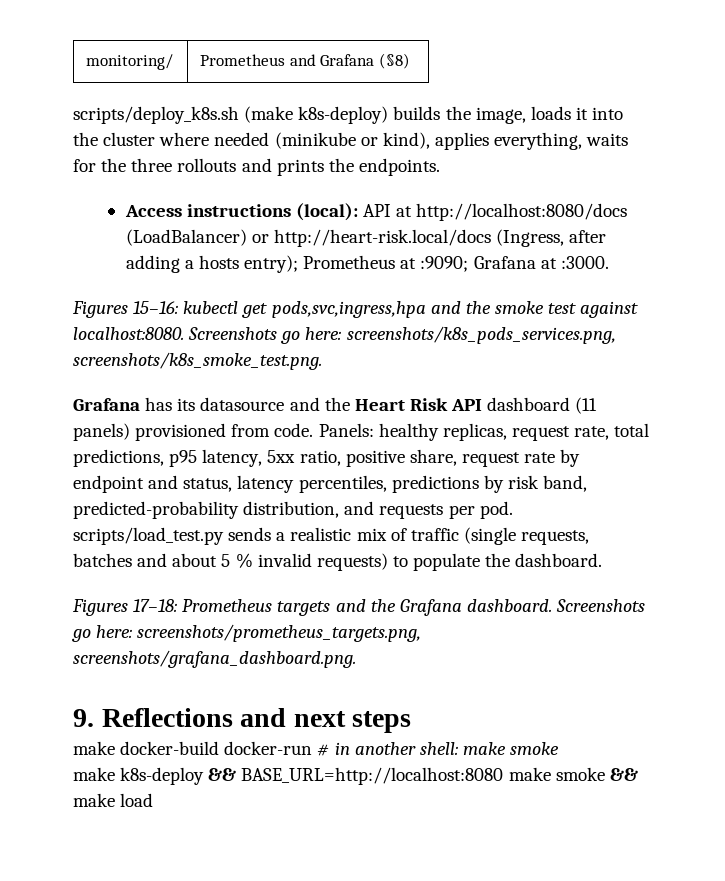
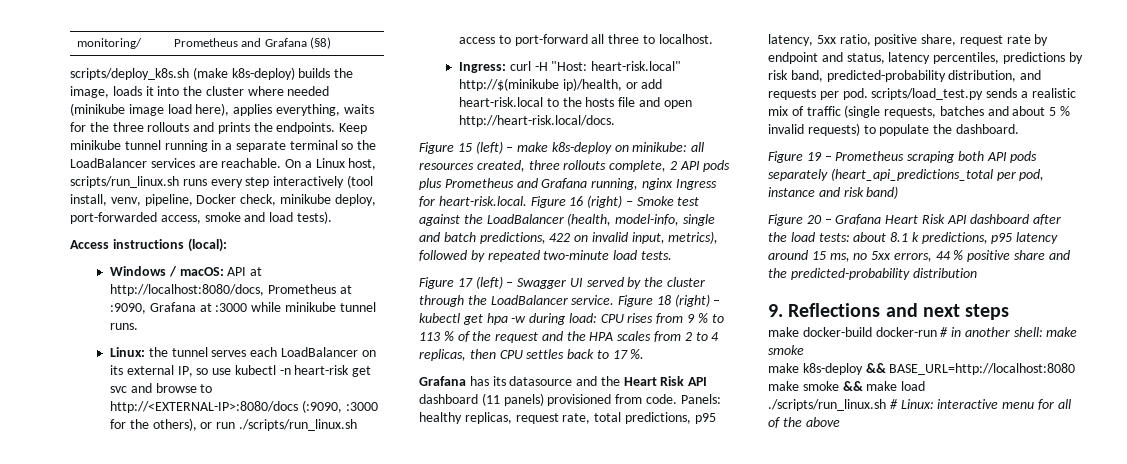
- scripts/deploy_k8s.sh (make k8s-deploy) builds the image, loads it into the cluster where needed (minikube or kind), applies everything, waits for the three rollouts and prints the endpoints.
- Access instructions (local): API at http://localhost:8080/docs (LoadBalancer) or http://heart-risk.local/docs (Ingress, after adding a hosts entry); Prometheus at :9090; Grafana at :3000.
- Figures 15–16: kubectl get pods,svc,ingress,hpa and the smoke test against localhost:8080. Screenshots go here: screenshots/k8s_pods_services.png, screenshots/k8s_smoke_test.png.
+ scripts/deploy_k8s.sh (make k8s-deploy) builds the image, loads it into the cluster where needed (minikube image load here), applies everything, waits for the three rollouts and prints the endpoints. Keep minikube tunnel running in a separate terminal so the LoadBalancer services are reachable. On a Linux host, scripts/run_linux.sh runs every step interactively (tool install, venv, pipeline, Docker check, minikube deploy, port-forwarded access, smoke and load tests).
+ Access instructions (local):
+ Windows / macOS: API at http://localhost:8080/docs, Prometheus at :9090, Grafana at :3000 while minikube tunnel runs.
+ Linux: the tunnel serves each LoadBalancer on its external IP, so use kubectl -n heart-risk get svc and browse to http://<EXTERNAL-IP>:8080/docs (:9090, :3000 for the others), or run ./scripts/run_linux.sh access to port-forward all three to localhost.
+ Ingress: curl -H "Host: heart-risk.local" http://$(minikube ip)/health, or add heart-risk.local to the hosts file and open http://heart-risk.local/docs.
+ Figure 15 (left) – make k8s-deploy on minikube: all resources created, three rollouts complete, 2 API pods plus Prometheus and Grafana running, nginx Ingress for heart-risk.local. Figure 16 (right) – Smoke test against the LoadBalancer (health, model-info, single and batch predictions, 422 on invalid input, metrics), followed by repeated two-minute load tests.
+ Figure 17 (left) – Swagger UI served by the cluster through the LoadBalancer service. Figure 18 (right) – kubectl get hpa -w during load: CPU rises from 9 % to 113 % of the request and the HPA scales from 2 to 4 replicas, then CPU settles back to 17 %.
- Figures 17–18: Prometheus targets and the Grafana dashboard. Screenshots go here: screenshots/prometheus_targets.png, screenshots/grafana_dashboard.png.
+ Figure 19 – Prometheus scraping both API pods separately (heart_api_predictions_total per pod, instance and risk band)
+ Figure 20 – Grafana Heart Risk API dashboard after the load tests: about 8.1 k predictions, p95 latency around 15 ms, no 5xx errors, 44 % positive share and the predicted-probability distribution
+ ./scripts/run_linux.sh # Linux: interactive menu for all of the above

